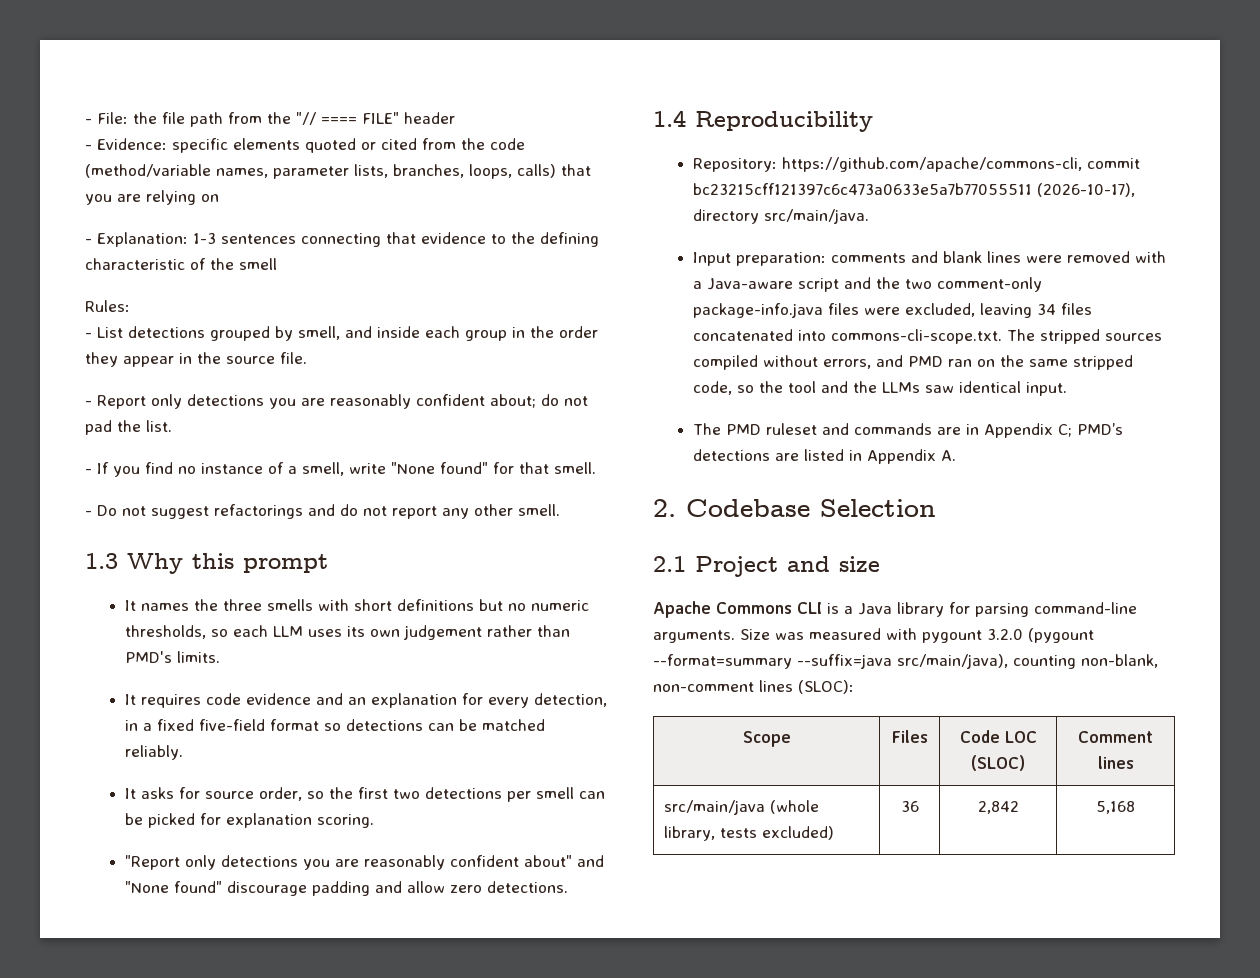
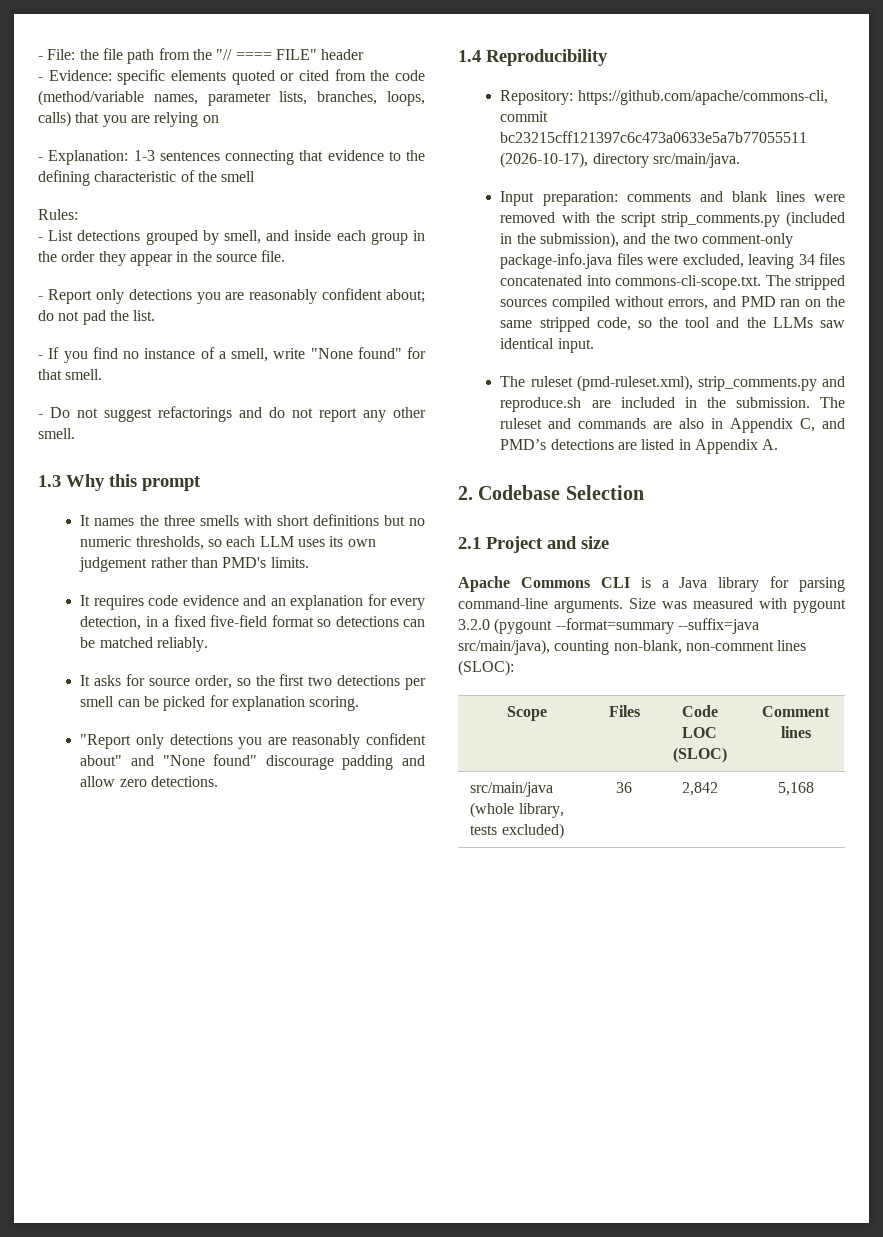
- Input preparation: comments and blank lines were removed with a Java-aware script and the two comment-only package-info.java files were excluded, leaving 34 files concatenated into commons-cli-scope.txt. The stripped sources compiled without errors, and PMD ran on the same stripped code, so the tool and the LLMs saw identical input.
+ Input preparation: comments and blank lines were removed with the script strip_comments.py (included in the submission), and the two comment-only package-info.java files were excluded, leaving 34 files concatenated into commons-cli-scope.txt. The stripped sources compiled without errors, and PMD ran on the same stripped code, so the tool and the LLMs saw identical input.
- The PMD ruleset and commands are in Appendix C; PMD’s detections are listed in Appendix A.
+ The ruleset (pmd-ruleset.xml), strip_comments.py and reproduce.sh are included in the submission. The ruleset and commands are also in Appendix C, and PMD’s detections are listed in Appendix A.

